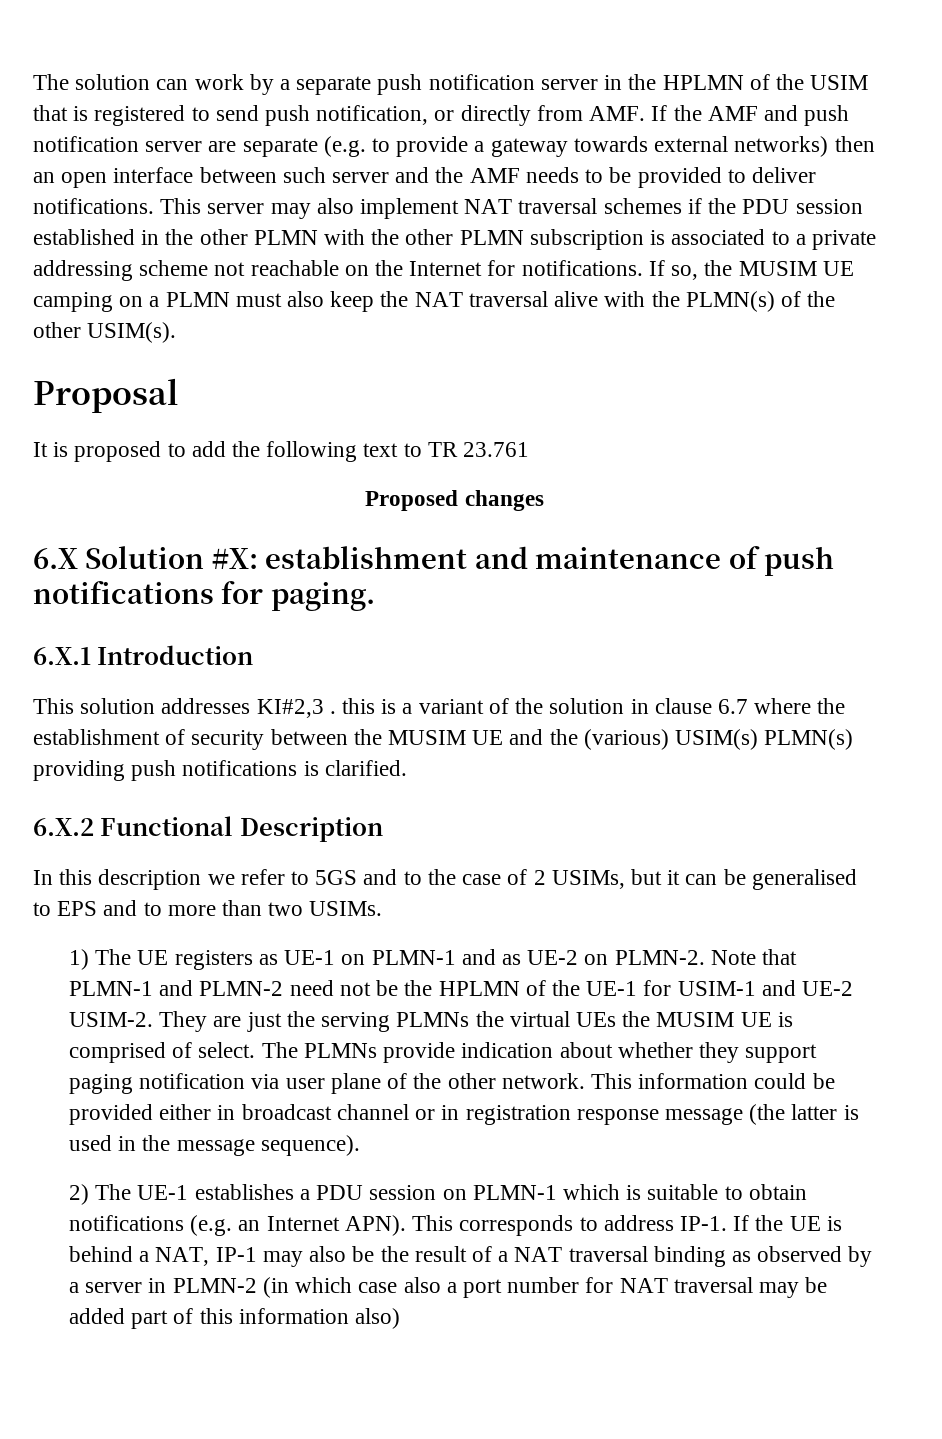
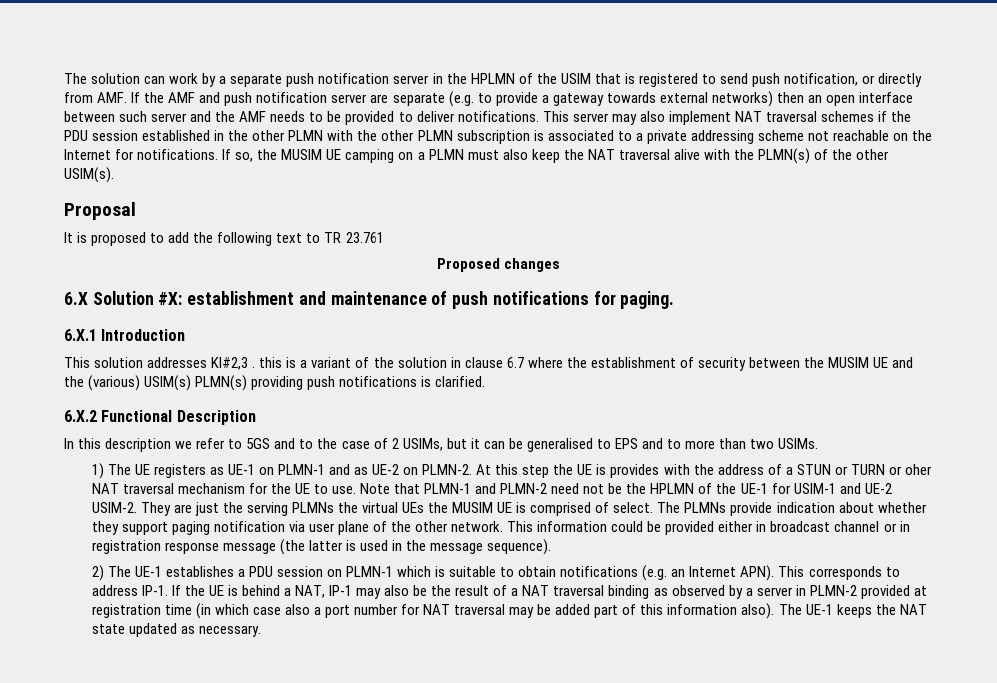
+ At this step the UE is provides with the address of a STUN or TURN or oher NAT traversal mechanism for the UE to use.
- If the UE is behind a NAT, IP-1 may also be the result of a NAT traversal binding as observed by a server in PLMN-2 (in which case also a port number for NAT traversal may be added part of this information also)
+ If the UE is behind a NAT, IP-1 may also be the result of a NAT traversal binding as observed by a server in PLMN-2 provided at registration time (in which case also a port number for NAT traversal may be added part of this information also). The UE-1 keeps the NAT state updated as necessary.

